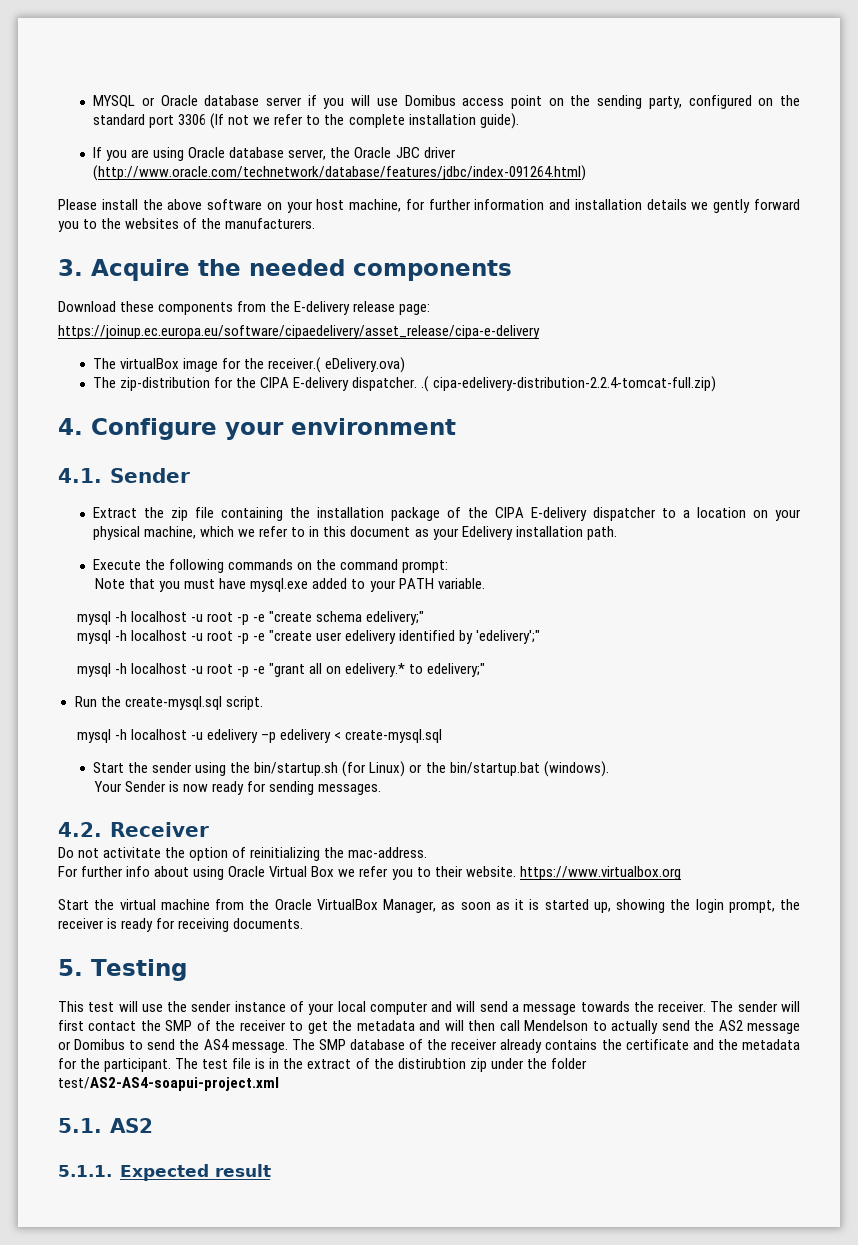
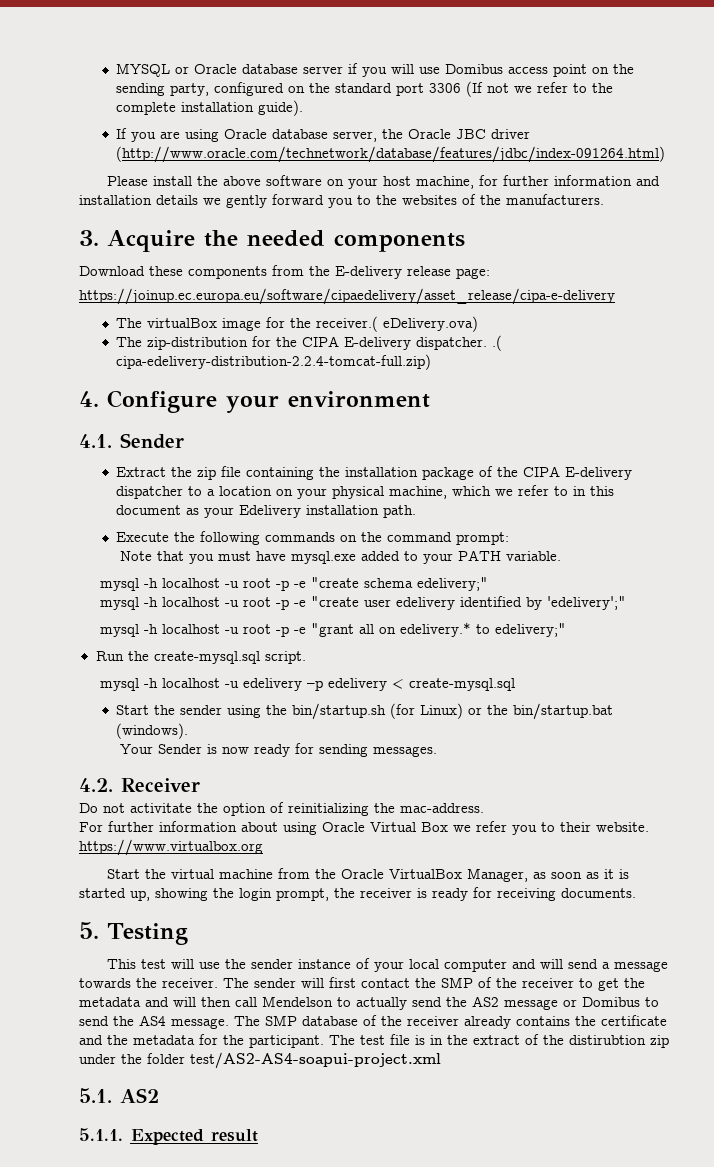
- For further info about using Oracle Virtual Box we refer you to their website. https://www.virtualbox.org
+ For further information about using Oracle Virtual Box we refer you to their website. https://www.virtualbox.org

